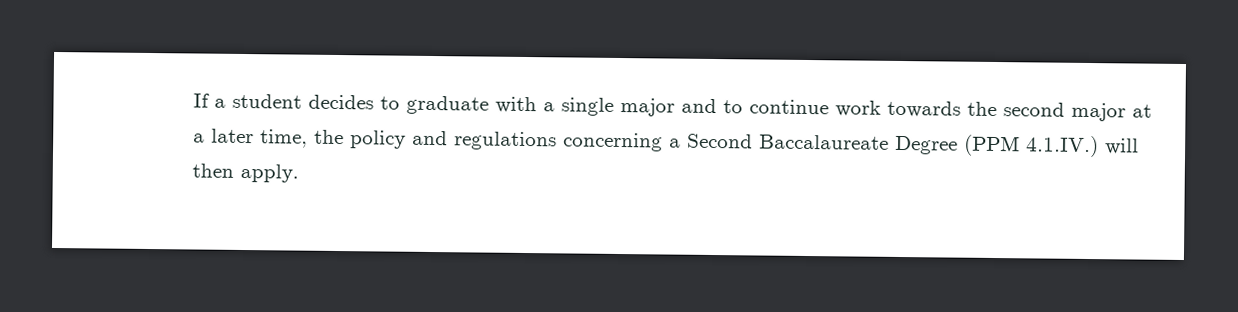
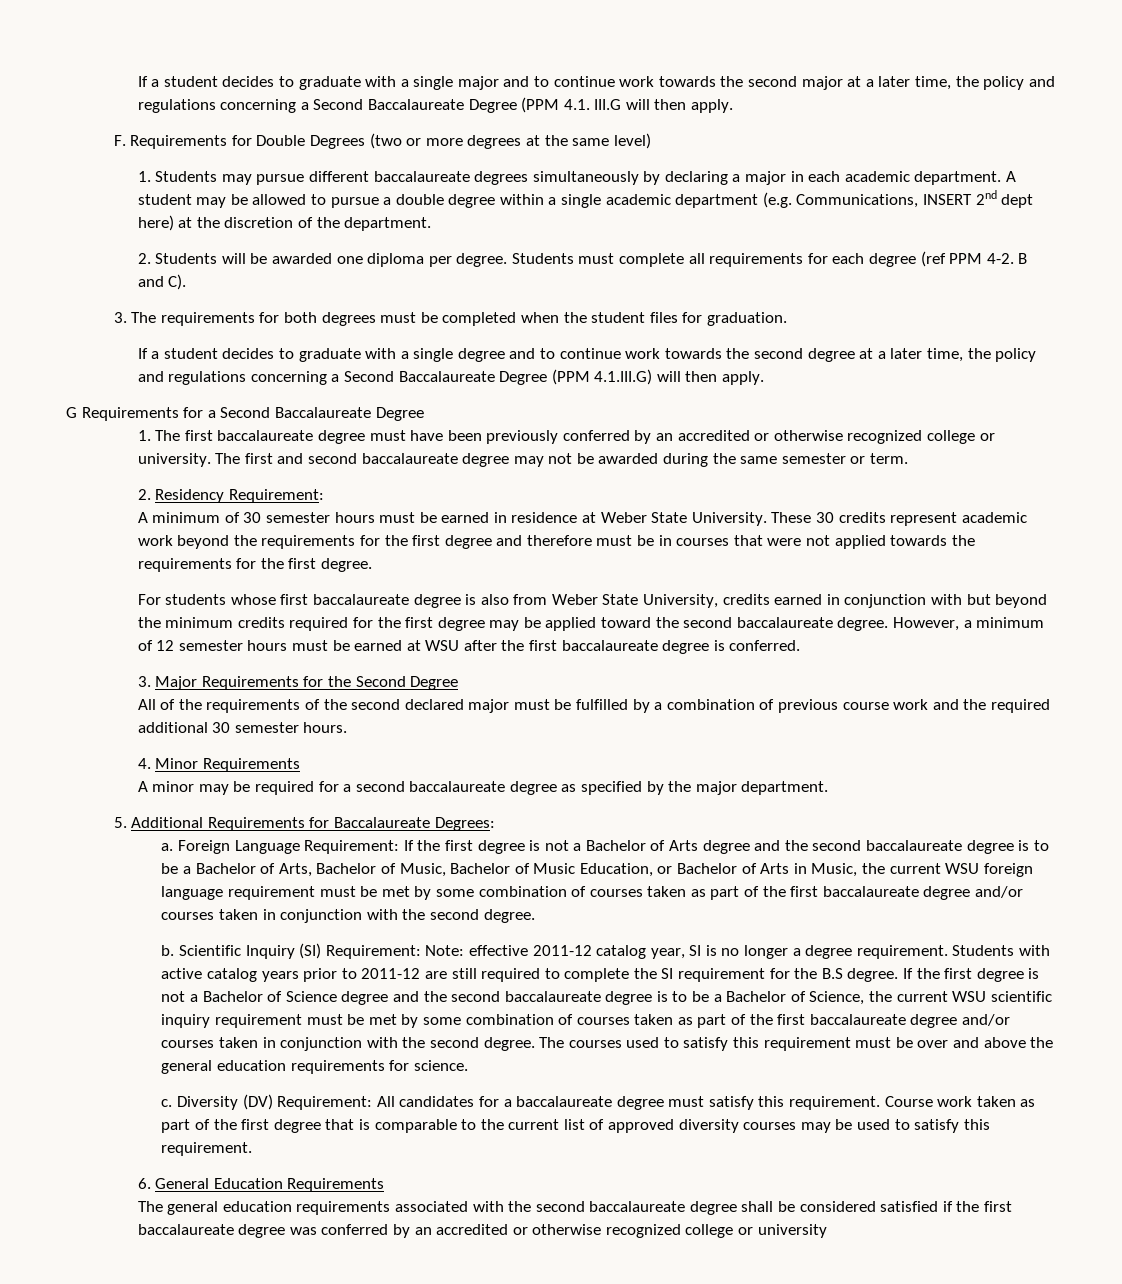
- If a student decides to graduate with a single major and to continue work towards the second major at a later time, the policy and regulations concerning a Second Baccalaureate Degree (PPM 4.1.IV.) will then apply.
+ If a student decides to graduate with a single major and to continue work towards the second major at a later time, the policy and regulations concerning a Second Baccalaureate Degree (PPM 4.1. III.G will then apply.
+ F. Requirements for Double Degrees (two or more degrees at the same level)
+ 1. Students may pursue different baccalaureate degrees simultaneously by declaring a major in each academic department. A student may be allowed to pursue a double degree within a single academic department (e.g. Communications, INSERT 2nd dept here) at the discretion of the department.
+ 2. Students will be awarded one diploma per degree. Students must complete all requirements for each degree (ref PPM 4-2. B and C).
+ 3. The requirements for both degrees must be completed when the student files for graduation.
+ If a student decides to graduate with a single degree and to continue work towards the second degree at a later time, the policy and regulations concerning a Second Baccalaureate Degree (PPM 4.1.III.G) will then apply.
+ G Requirements for a Second Baccalaureate Degree
+ 1. The first baccalaureate degree must have been previously conferred by an accredited or otherwise recognized college or university. The first and second baccalaureate degree may not be awarded during the same semester or term.
+ 2. Residency Requirement:
+ A minimum of 30 semester hours must be earned in residence at Weber State University. These 30 credits represent academic work beyond the requirements for the first degree and therefore must be in courses that were not applied towards the requirements for the first degree.
+ For students whose first baccalaureate degree is also from Weber State University, credits earned in conjunction with but beyond the minimum credits required for the first degree may be applied toward the second baccalaureate degree. However, a minimum of 12 semester hours must be earned at WSU after the first baccalaureate degree is conferred.
+ 3. Major Requirements for the Second Degree
+ All of the requirements of the second declared major must be fulfilled by a combination of previous course work and the required additional 30 semester hours.
+ 4. Minor Requirements
+ A minor may be required for a second baccalaureate degree as specified by the major department.
+ 5. Additional Requirements for Baccalaureate Degrees:
+ a. Foreign Language Requirement: If the first degree is not a Bachelor of Arts degree and the second baccalaureate degree is to be a Bachelor of Arts, Bachelor of Music, Bachelor of Music Education, or Bachelor of Arts in Music, the current WSU foreign language requirement must be met by some combination of courses taken as part of the first baccalaureate degree and/or courses taken in conjunction with the second degree.
+ b. Scientific Inquiry (SI) Requirement: Note: effective 2011-12 catalog year, SI is no longer a degree requirement. Students with active catalog years prior to 2011-12 are still required to complete the SI requirement for the B.S degree. If the first degree is not a Bachelor of Science degree and the second baccalaureate degree is to be a Bachelor of Science, the current WSU scientific inquiry requirement must be met by some combination of courses taken as part of the first baccalaureate degree and/or courses taken in conjunction with the second degree. The courses used to satisfy this requirement must be over and above the general education requirements for science.
+ c. Diversity (DV) Requirement: All candidates for a baccalaureate degree must satisfy this requirement. Course work taken as part of the first degree that is comparable to the current list of approved diversity courses may be used to satisfy this requirement.
+ 6. General Education Requirements
+ The general education requirements associated with the second baccalaureate degree shall be considered satisfied if the first baccalaureate degree was conferred by an accredited or otherwise recognized college or university

